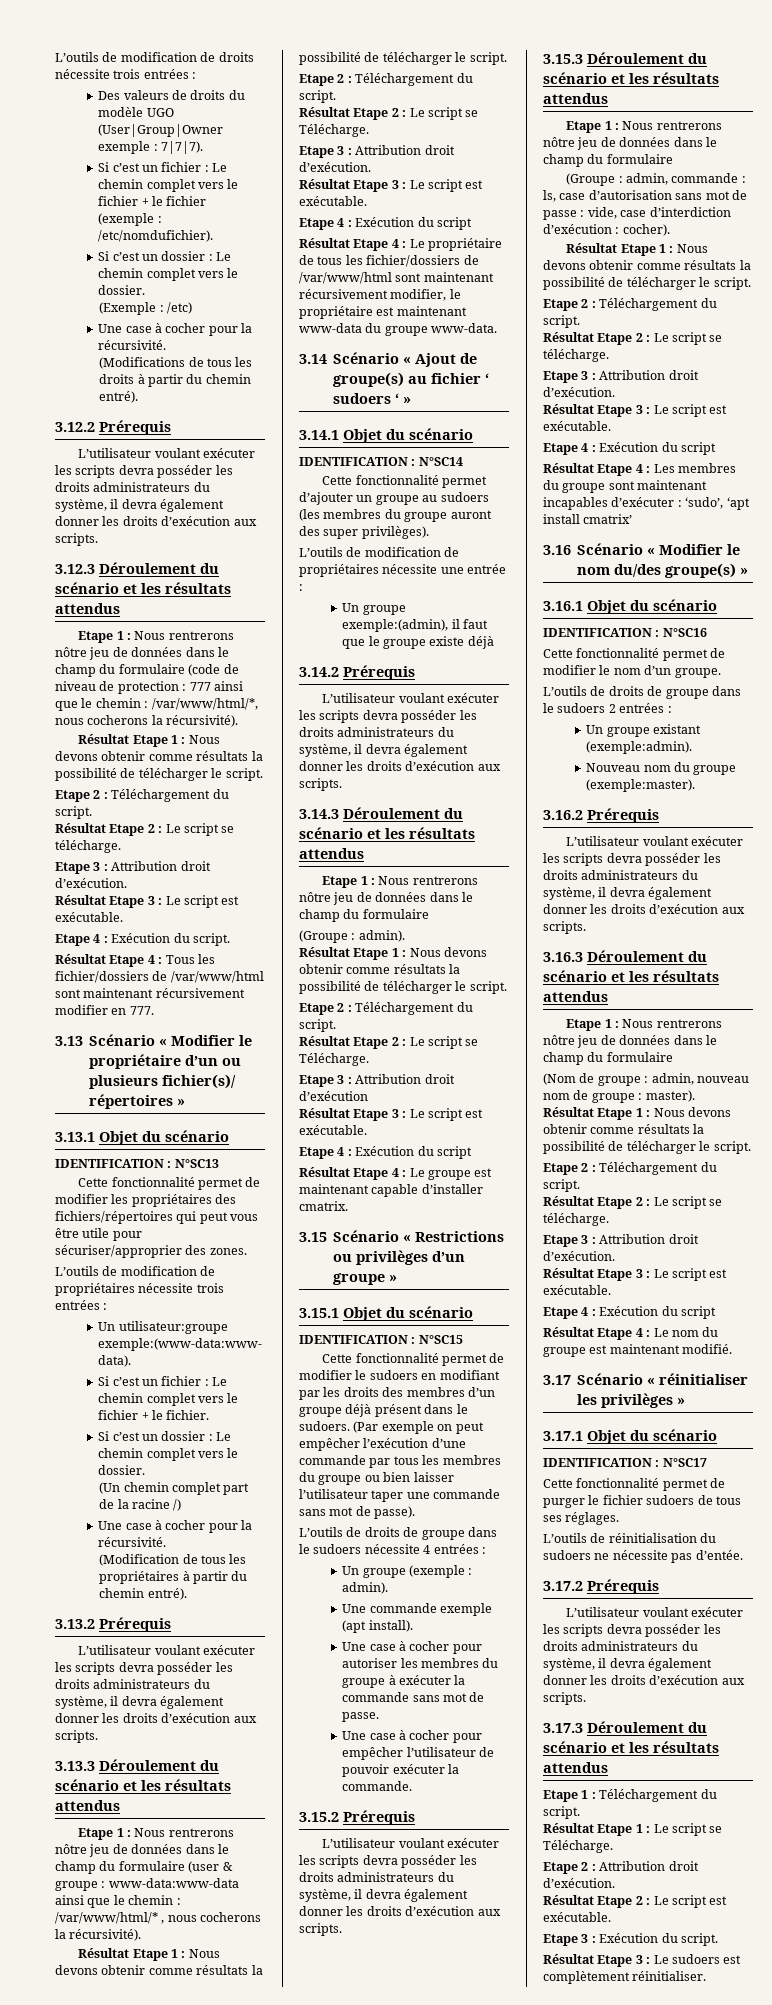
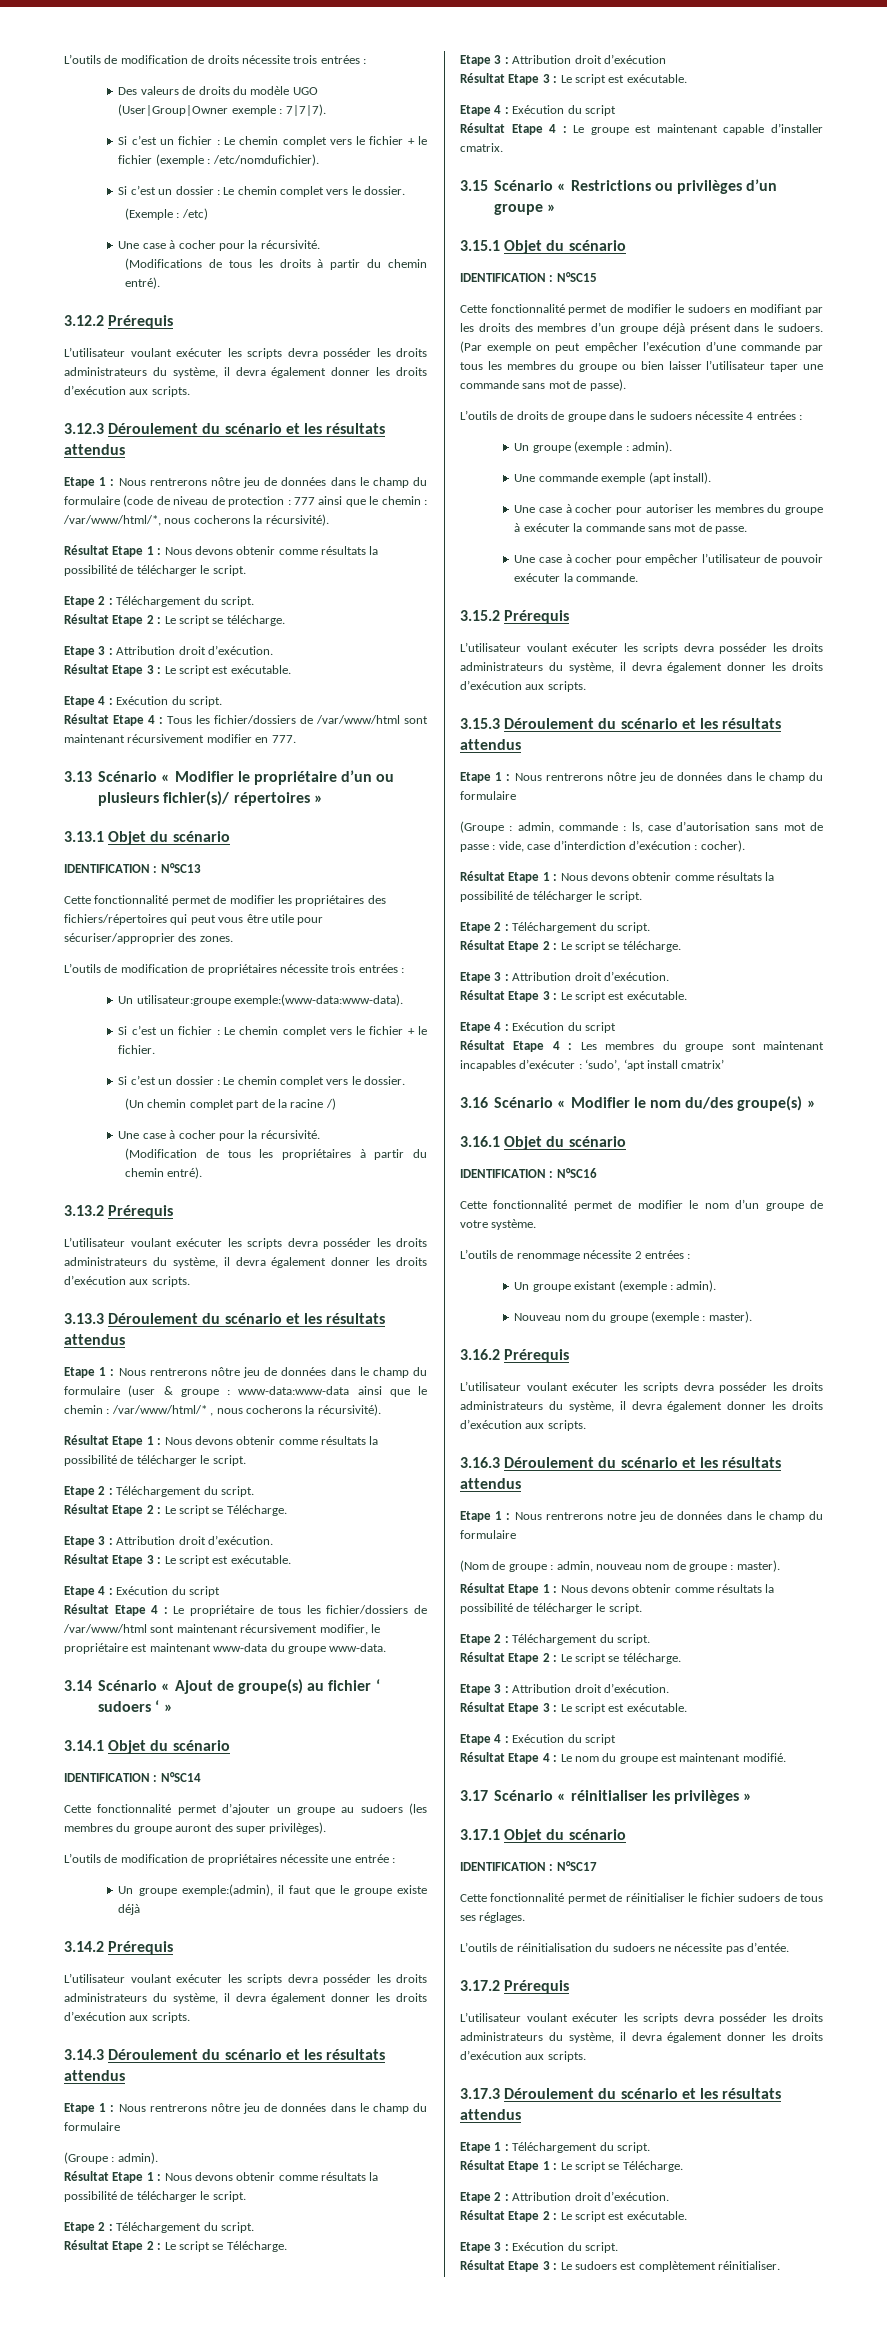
- Cette fonctionnalité permet de modifier le nom d’un groupe.
- L’outils de droits de groupe dans le sudoers 2 entrées :
+ Cette fonctionnalité permet de modifier le nom d’un groupe de votre système.
+ L’outils de renommage nécessite 2 entrées :
- Un groupe existant (exemple:admin).
+ Un groupe existant (exemple : admin).
- Nouveau nom du groupe (exemple:master).
+ Nouveau nom du groupe (exemple : master).
  3.16.3 Déroulement du scénario et les résultats attendus
- Etape 1 : Nous rentrerons nôtre jeu de données dans le champ du formulaire
+ Etape 1 : Nous rentrerons notre jeu de données dans le champ du formulaire
- Cette fonctionnalité permet de purger le fichier sudoers de tous ses réglages.
+ Cette fonctionnalité permet de réinitialiser le fichier sudoers de tous ses réglages.

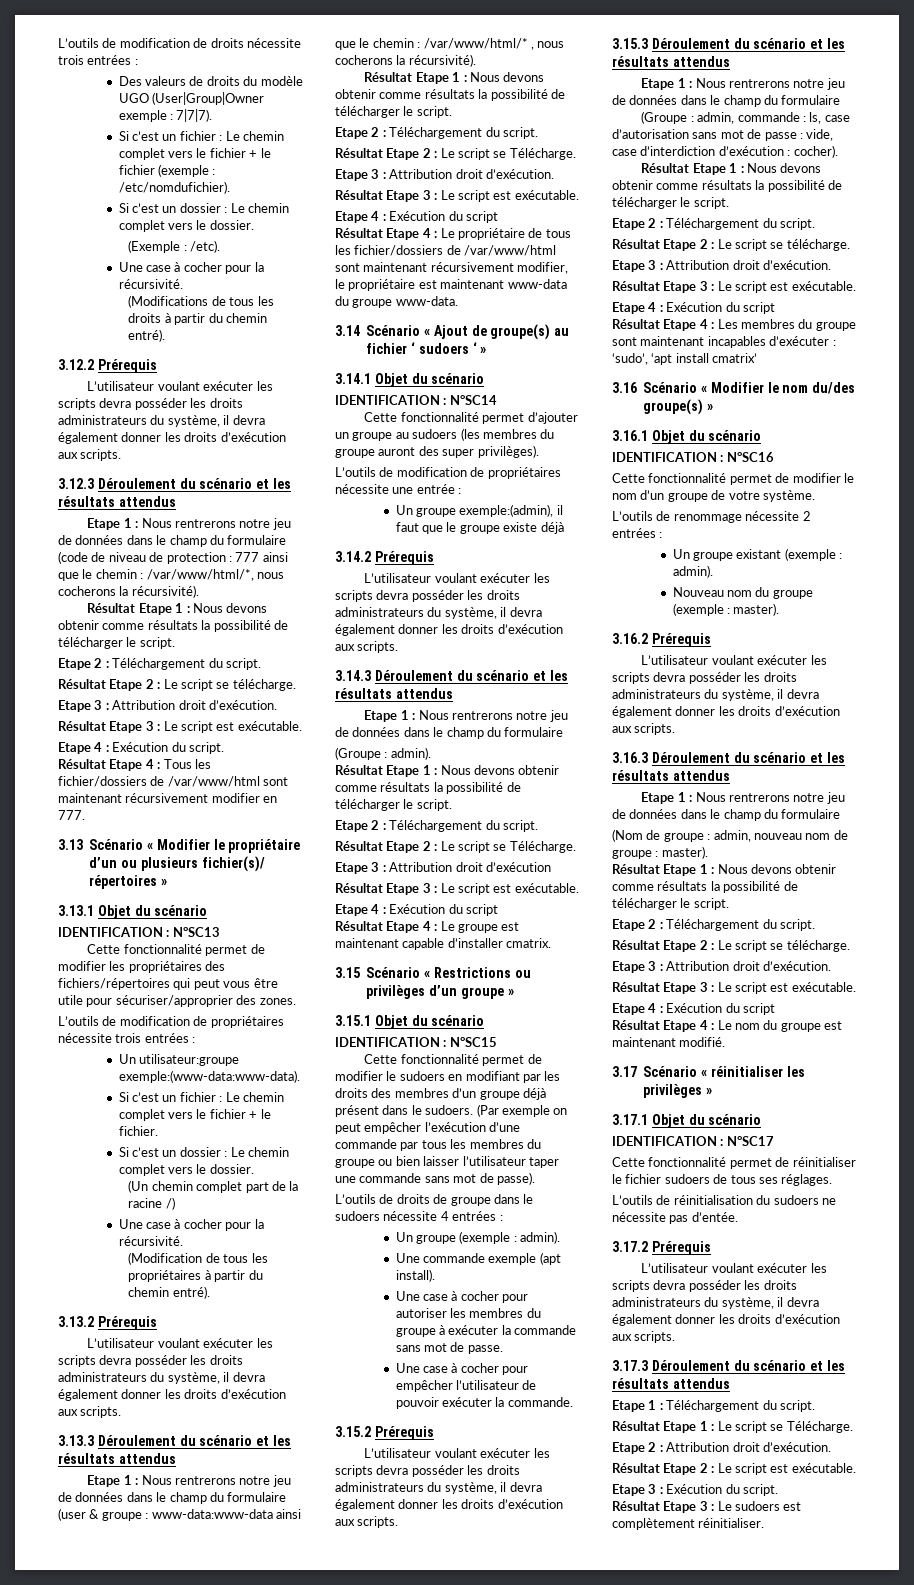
- (Exemple : /etc)
+ (Exemple : /etc).
- Etape 1 : Nous rentrerons nôtre jeu de données dans le champ du formulaire (code de niveau de protection : 777 ainsi que le chemin : /var/www/html/*, nous cocherons la récursivité).
+ Etape 1 : Nous rentrerons notre jeu de données dans le champ du formulaire (code de niveau de protection : 777 ainsi que le chemin : /var/www/html/*, nous cocherons la récursivité).
- Etape 1 : Nous rentrerons nôtre jeu de données dans le champ du formulaire (user & groupe : www-data:www-data ainsi que le chemin : /var/www/html/* , nous cocherons la récursivité).
+ Etape 1 : Nous rentrerons notre jeu de données dans le champ du formulaire (user & groupe : www-data:www-data ainsi que le chemin : /var/www/html/* , nous cocherons la récursivité).
  3.14.3 Déroulement du scénario et les résultats attendus
- Etape 1 : Nous rentrerons nôtre jeu de données dans le champ du formulaire
+ Etape 1 : Nous rentrerons notre jeu de données dans le champ du formulaire
  3.15.3 Déroulement du scénario et les résultats attendus
- Etape 1 : Nous rentrerons nôtre jeu de données dans le champ du formulaire
+ Etape 1 : Nous rentrerons notre jeu de données dans le champ du formulaire

